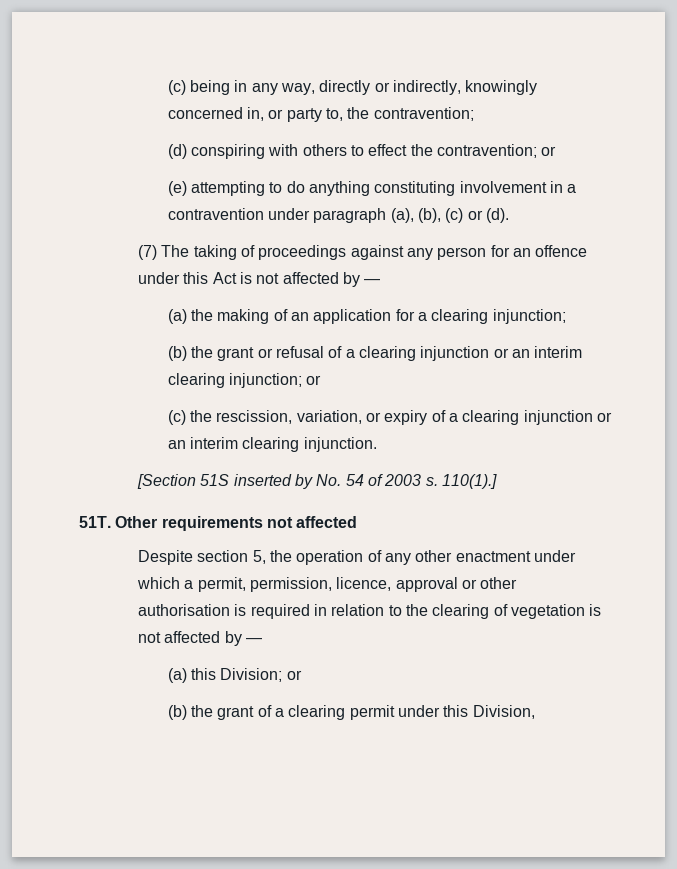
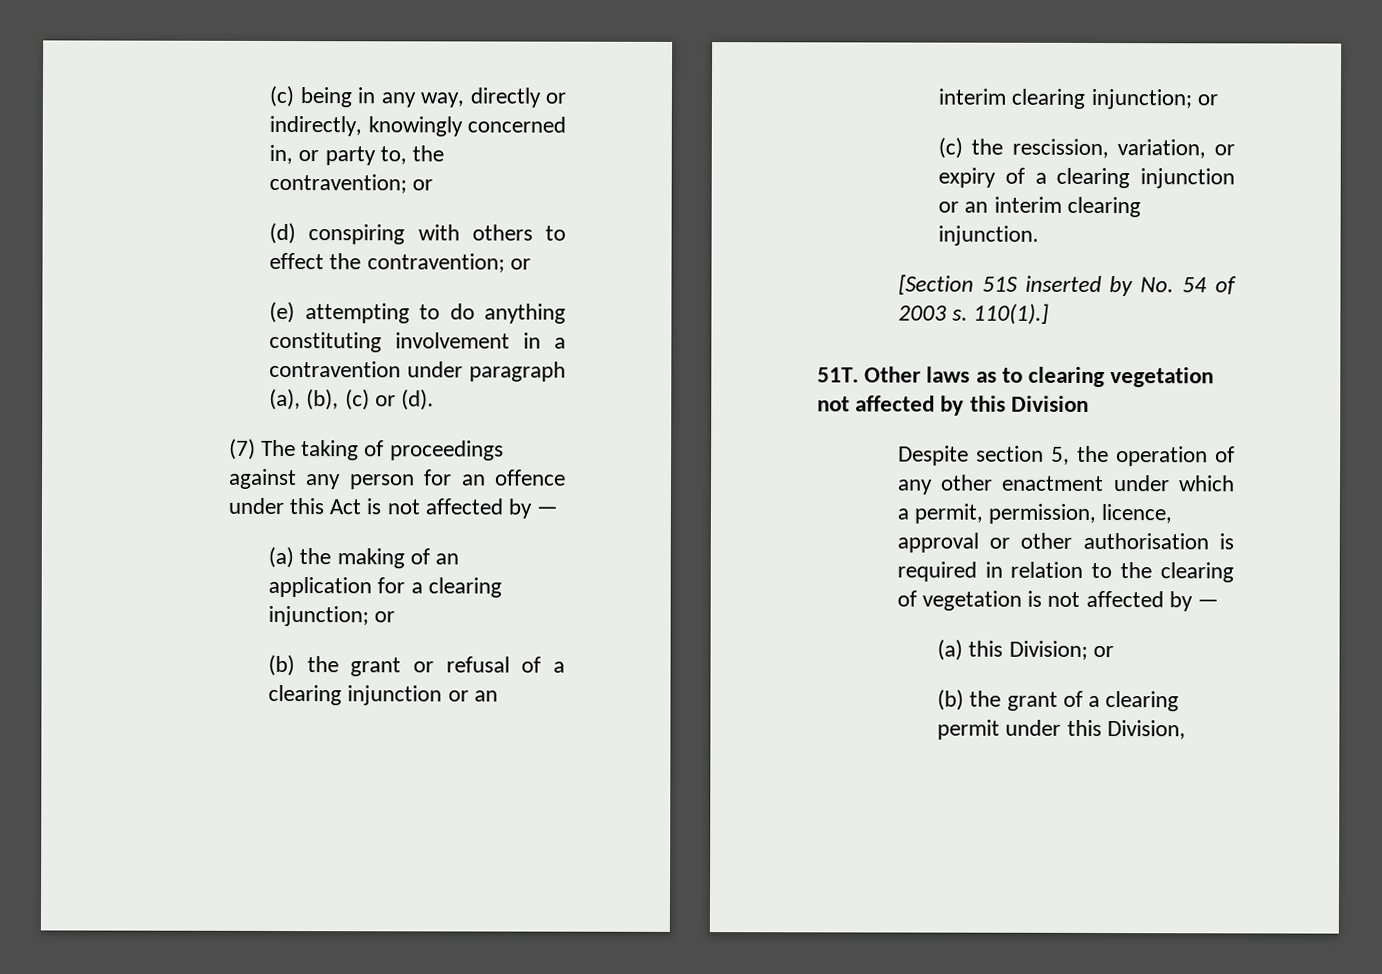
- (c) being in any way, directly or indirectly, knowingly concerned in, or party to, the contravention;
+ (c) being in any way, directly or indirectly, knowingly concerned in, or party to, the contravention; or
- (a) the making of an application for a clearing injunction;
+ (a) the making of an application for a clearing injunction; or
- Other requirements not affected
+ Other laws as to clearing vegetation not affected by this Division

